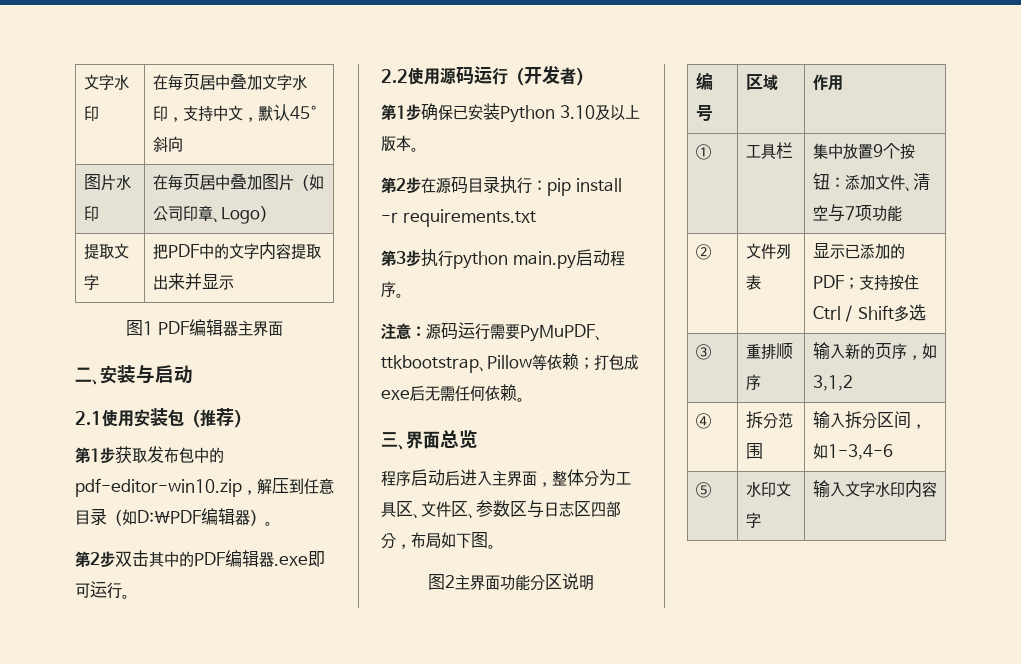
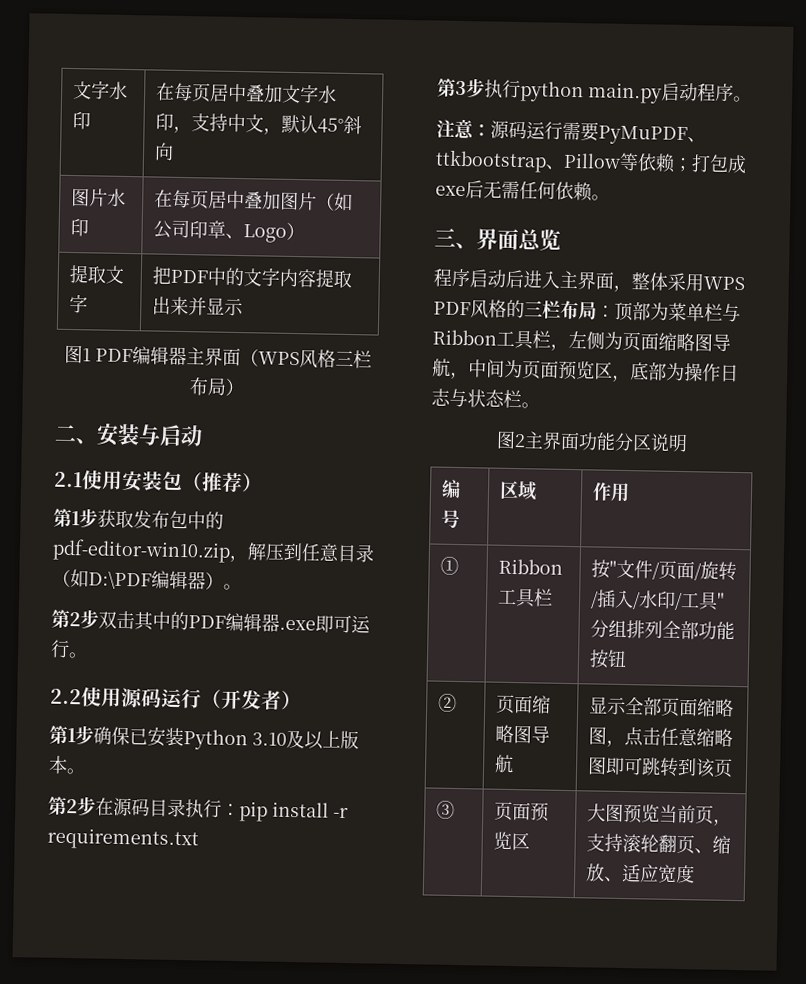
- 图1 PDF编辑器主界面
+ 图1 PDF编辑器主界面（WPS风格三栏布局）
- 程序启动后进入主界面，整体分为工具区、文件区、参数区与日志区四部分，布局如下图。
+ 程序启动后进入主界面，整体采用WPS PDF风格的三栏布局：顶部为菜单栏与Ribbon工具栏，左侧为页面缩略图导航，中间为页面预览区，底部为操作日志与状态栏。
- ① | 工具栏 | 集中放置9个按钮：添加文件、清空与7项功能
- ② | 文件列表 | 显示已添加的PDF；支持按住Ctrl / Shift多选
- ③ | 重排顺序 | 输入新的页序，如3,1,2
- ④ | 拆分范围 | 输入拆分区间，如1-3,4-6
- ⑤ | 水印文字 | 输入文字水印内容
+ ① | Ribbon工具栏 | 按"文件/页面/旋转/插入/水印/工具"分组排列全部功能按钮
+ ② | 页面缩略图导航 | 显示全部页面缩略图，点击任意缩略图即可跳转到该页
+ ③ | 页面预览区 | 大图预览当前页，支持滚轮翻页、缩放、适应宽度

